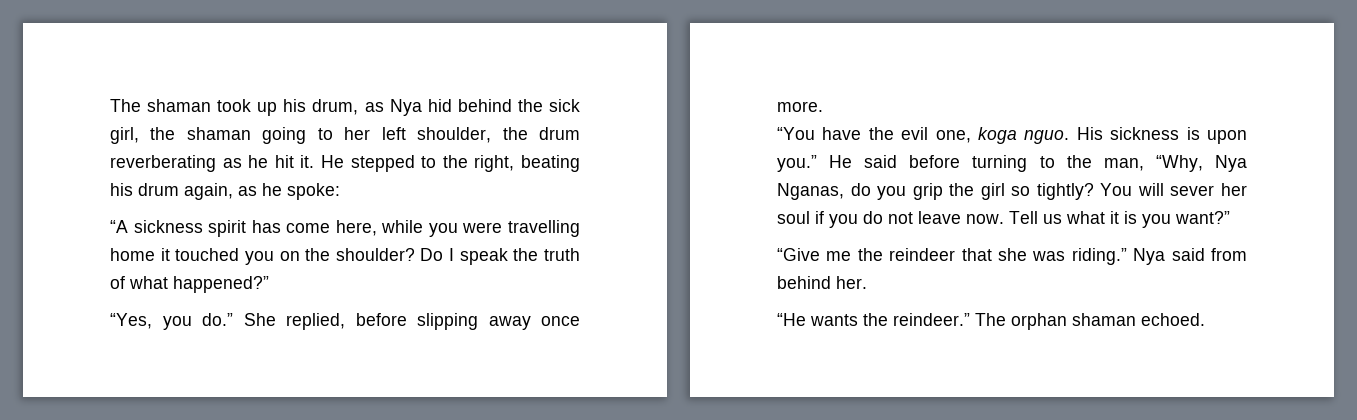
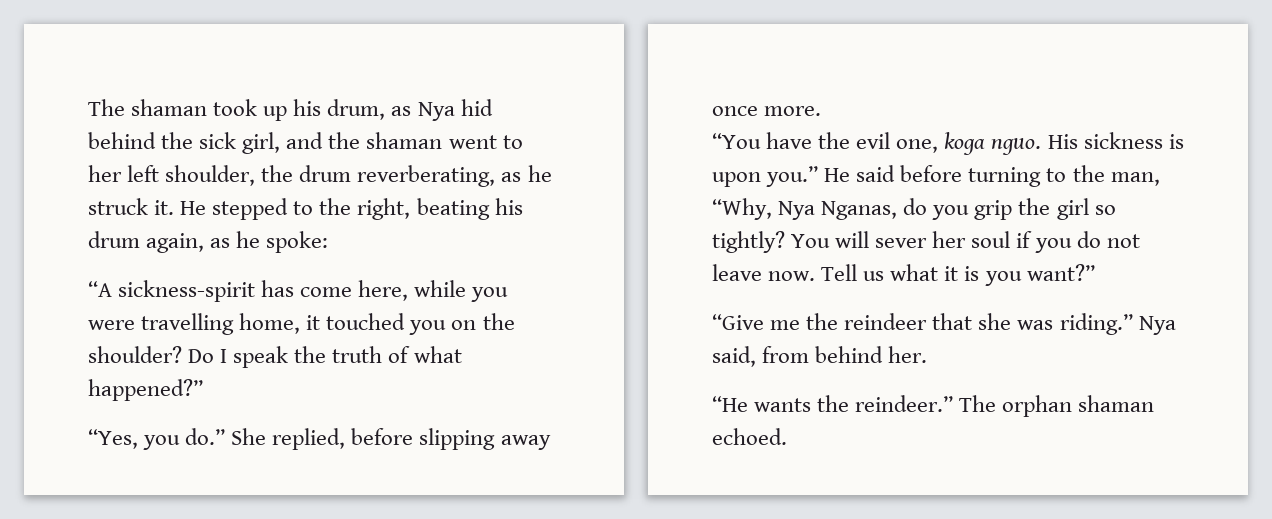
- The shaman took up his drum, as Nya hid behind the sick girl, the shaman going to her left shoulder, the drum reverberating as he hit it.
+ The shaman took up his drum, as Nya hid behind the sick girl, and the shaman went to her left shoulder, the drum reverberating, as he struck it.
- “A sickness spirit has come here, while you were travelling home it touched you on the shoulder?
+ “A sickness-spirit has come here, while you were travelling home, it touched you on the shoulder?
- Nya said from behind her.
+ Nya said, from behind her.

